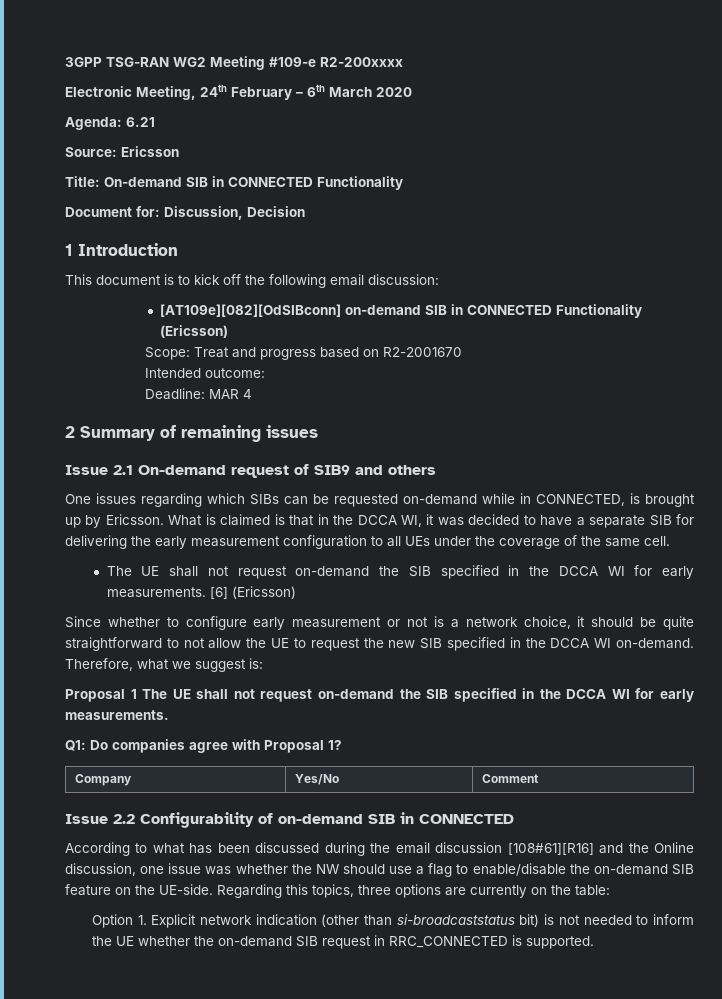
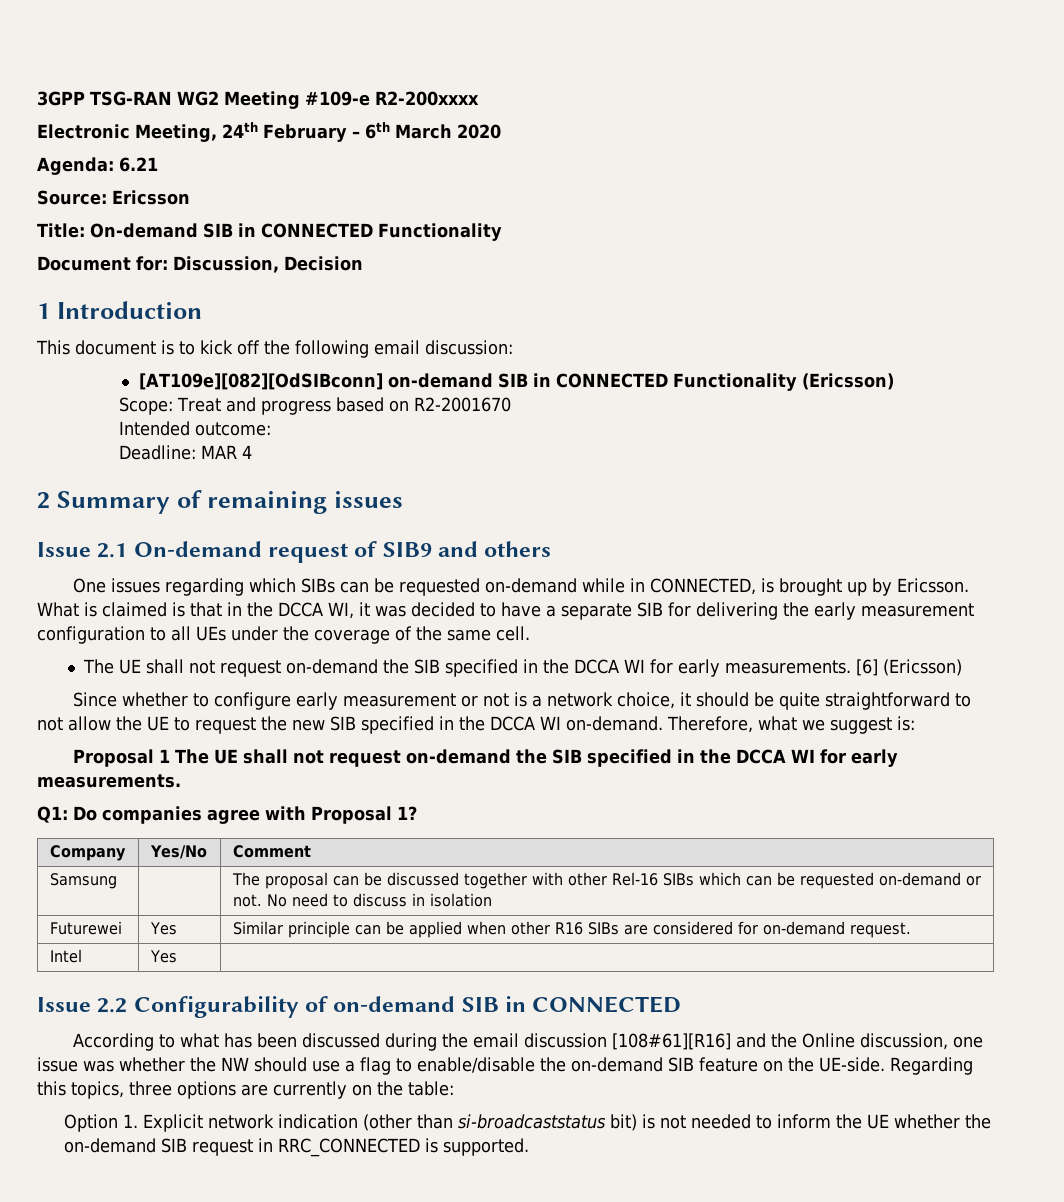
+ Samsung | | The proposal can be discussed together with other Rel-16 SIBs which can be requested on-demand or not. No need to discuss in isolation
+ Futurewei | Yes | Similar principle can be applied when other R16 SIBs are considered for on-demand request.
+ Intel | Yes |

